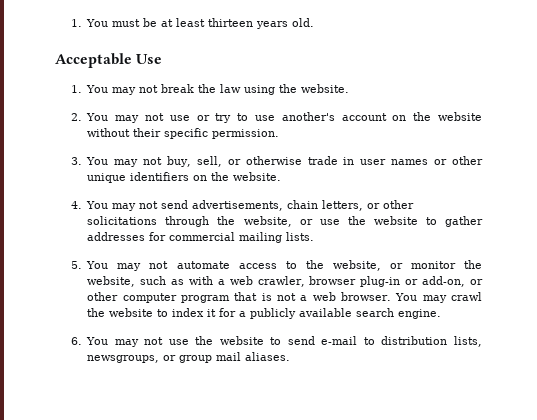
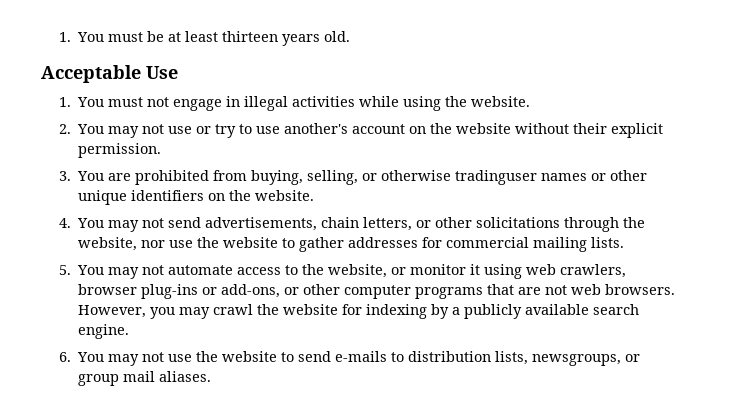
- 1. You may not break the law using the website.
+ 1. You must not engage in illegal activities while using the website.
- 2. You may not use or try to use another's account on the website without their specific permission.
+ 2. You may not use or try to use another's account on the website without their explicit permission.
- 3. You may not buy, sell, or otherwise trade in user names or other unique identifiers on the website.
+ 3. You are prohibited from buying, selling, or otherwise tradinguser names or other unique identifiers on the website.
- 4. You may not send advertisements, chain letters, or other solicitations through the website, or use the website to gather addresses for commercial mailing lists.
+ 4. You may not send advertisements, chain letters, or other solicitations through the website, nor use the website to gather addresses for commercial mailing lists.
- 5. You may not automate access to the website, or monitor the website, such as with a web crawler, browser plug-in or add-on, or other computer program that is not a web browser. You may crawl the website to index it for a publicly available search engine.
+ 5. You may not automate access to the website, or monitor it using web crawlers, browser plug-ins or add-ons, or other computer programs that are not web browsers. However, you may crawl the website for indexing by a publicly available search engine.
- 6. You may not use the website to send e-mail to distribution lists, newsgroups, or group mail aliases.
+ 6. You may not use the website to send e-mails to distribution lists, newsgroups, or group mail aliases.

